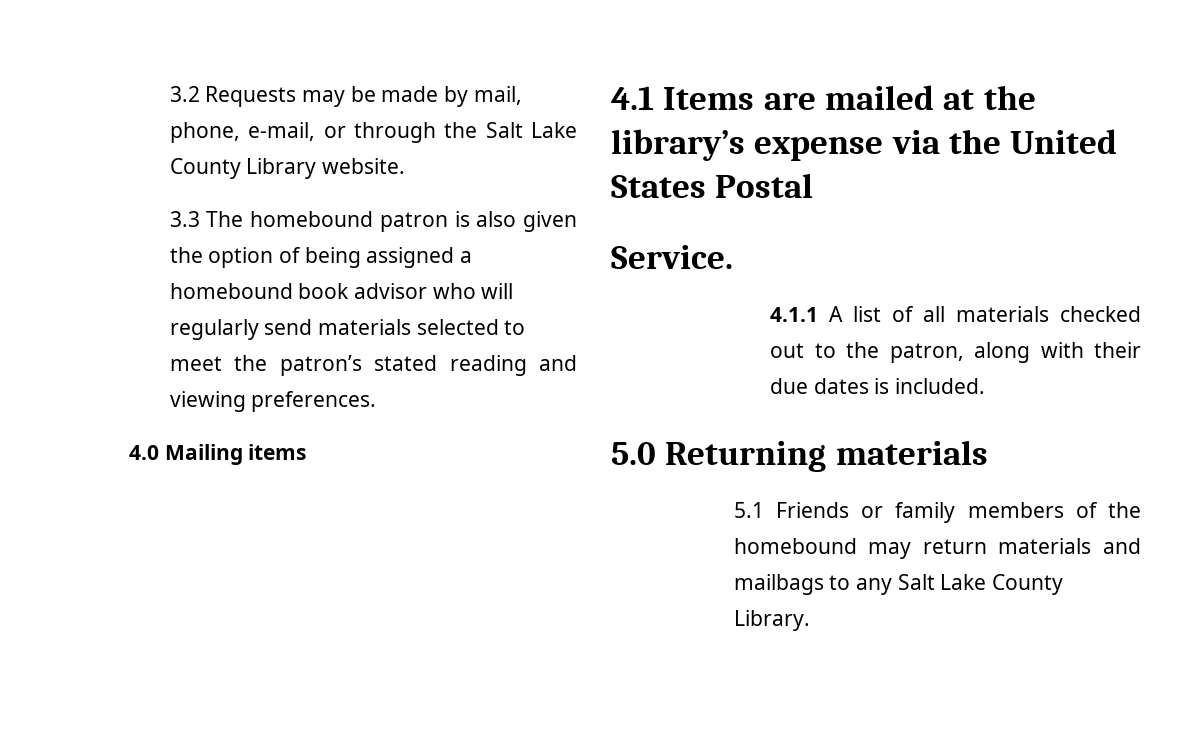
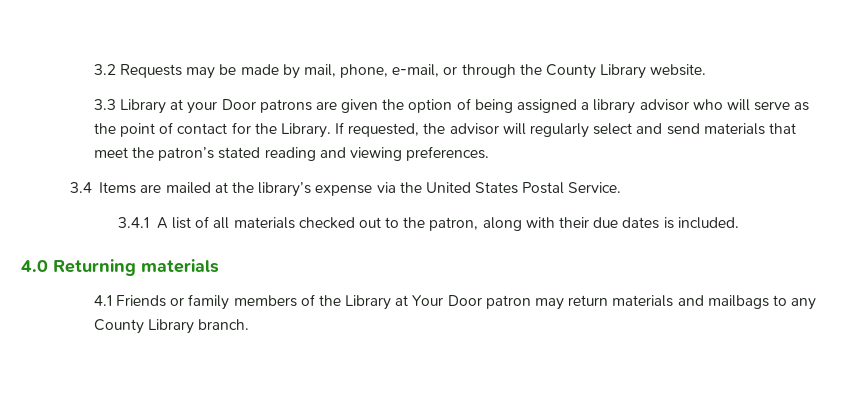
- 3.2 Requests may be made by mail, phone, e-mail, or through the Salt Lake County Library website.
+ 3.2 Requests may be made by mail, phone, e-mail, or through the County Library website.
- 3.3 The homebound patron is also given the option of being assigned a homebound book advisor who will regularly send materials selected to meet the patron’s stated reading and viewing preferences.
+ 3.3 Library at your Door patrons are given the option of being assigned a library advisor who will serve as the point of contact for the Library. If requested, the advisor will regularly select and send materials that meet the patron’s stated reading and viewing preferences.
- 4.0 Mailing items
- 4.1 Items are mailed at the library’s expense via the United States Postal
- Service.
+ 3.4 Items are mailed at the library’s expense via the United States Postal Service.
- 4.1.1 A list of all materials checked out to the patron, along with their due dates is included.
+ 3.4.1 A list of all materials checked out to the patron, along with their due dates is included.
- 5.0 Returning materials
+ 4.0 Returning materials
- 5.1 Friends or family members of the homebound may return materials and mailbags to any Salt Lake County Library.
+ 4.1 Friends or family members of the Library at Your Door patron may return materials and mailbags to any County Library branch.

